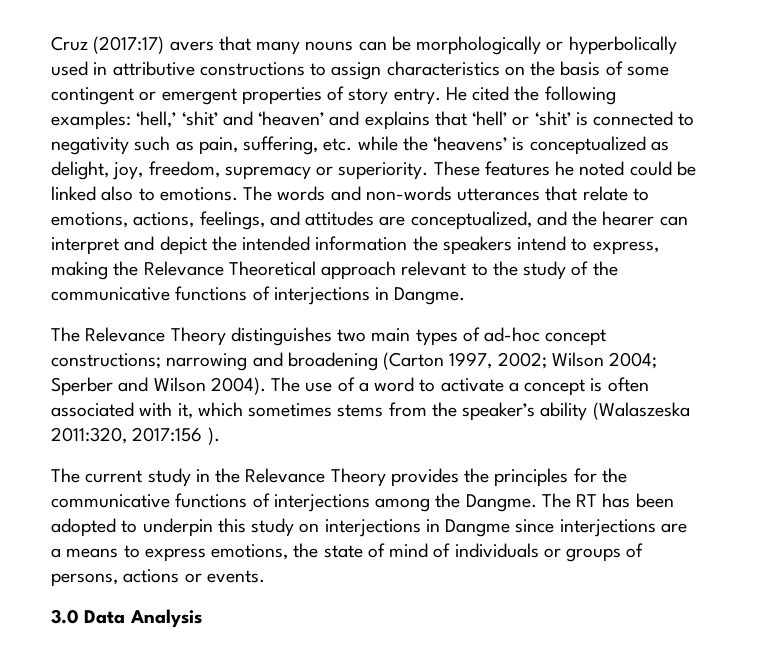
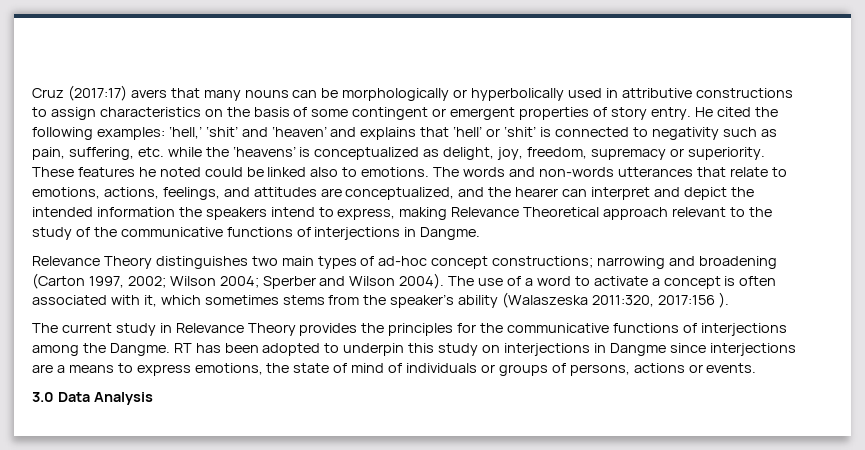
- The words and non-words utterances that relate to emotions, actions, feelings, and attitudes are conceptualized, and the hearer can interpret and depict the intended information the speakers intend to express, making the Relevance Theoretical approach relevant to the study of the communicative functions of interjections in Dangme.
+ The words and non-words utterances that relate to emotions, actions, feelings, and attitudes are conceptualized, and the hearer can interpret and depict the intended information the speakers intend to express, making Relevance Theoretical approach relevant to the study of the communicative functions of interjections in Dangme.
- The Relevance Theory distinguishes two main types of ad-hoc concept constructions; narrowing and broadening (Carton 1997, 2002; Wilson 2004; Sperber and Wilson 2004).
+ Relevance Theory distinguishes two main types of ad-hoc concept constructions; narrowing and broadening (Carton 1997, 2002; Wilson 2004; Sperber and Wilson 2004).
- The current study in the Relevance Theory provides the principles for the communicative functions of interjections among the Dangme.
+ The current study in Relevance Theory provides the principles for the communicative functions of interjections among the Dangme.
- The RT has been adopted to underpin this study on interjections in Dangme since interjections are a means to express emotions, the state of mind of individuals or groups of persons, actions or events.
+ RT has been adopted to underpin this study on interjections in Dangme since interjections are a means to express emotions, the state of mind of individuals or groups of persons, actions or events.

